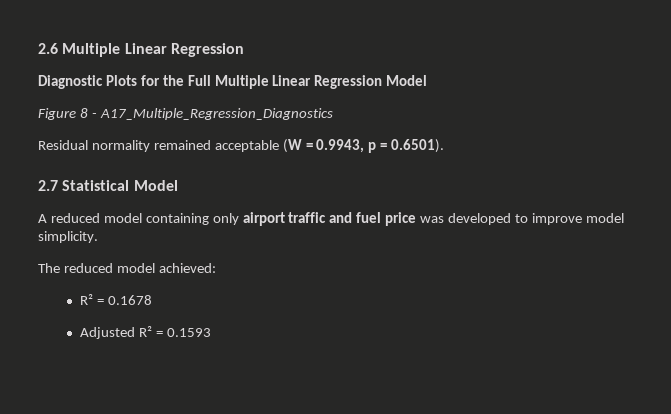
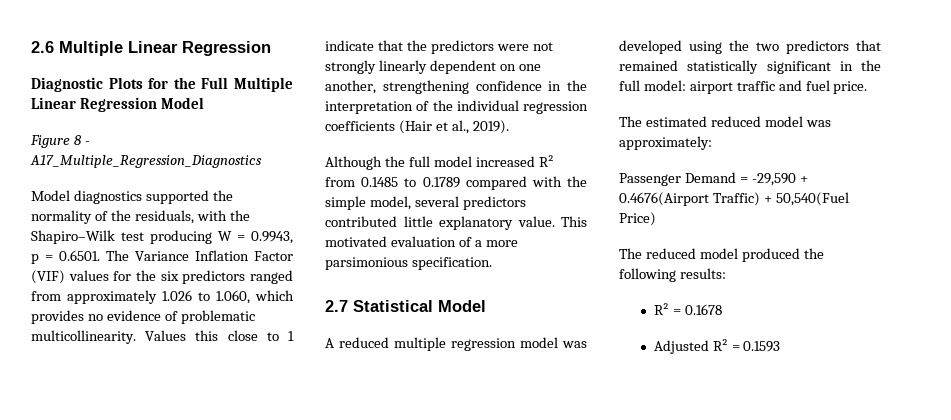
- Residual normality remained acceptable (W = 0.9943, p = 0.6501).
+ Model diagnostics supported the normality of the residuals, with the Shapiro–Wilk test producing W = 0.9943, p = 0.6501. The Variance Inflation Factor (VIF) values for the six predictors ranged from approximately 1.026 to 1.060, which provides no evidence of problematic multicollinearity. Values this close to 1 indicate that the predictors were not strongly linearly dependent on one another, strengthening confidence in the interpretation of the individual regression coefficients (Hair et al., 2019).
+ Although the full model increased R² from 0.1485 to 0.1789 compared with the simple model, several predictors contributed little explanatory value. This motivated evaluation of a more parsimonious specification.
- A reduced model containing only airport traffic and fuel price was developed to improve model simplicity.
+ A reduced multiple regression model was developed using the two predictors that remained statistically significant in the full model: airport traffic and fuel price.
+ The estimated reduced model was approximately:
+ Passenger Demand = -29,590 + 0.4676(Airport Traffic) + 50,540(Fuel Price)
- The reduced model achieved:
+ The reduced model produced the following results:

